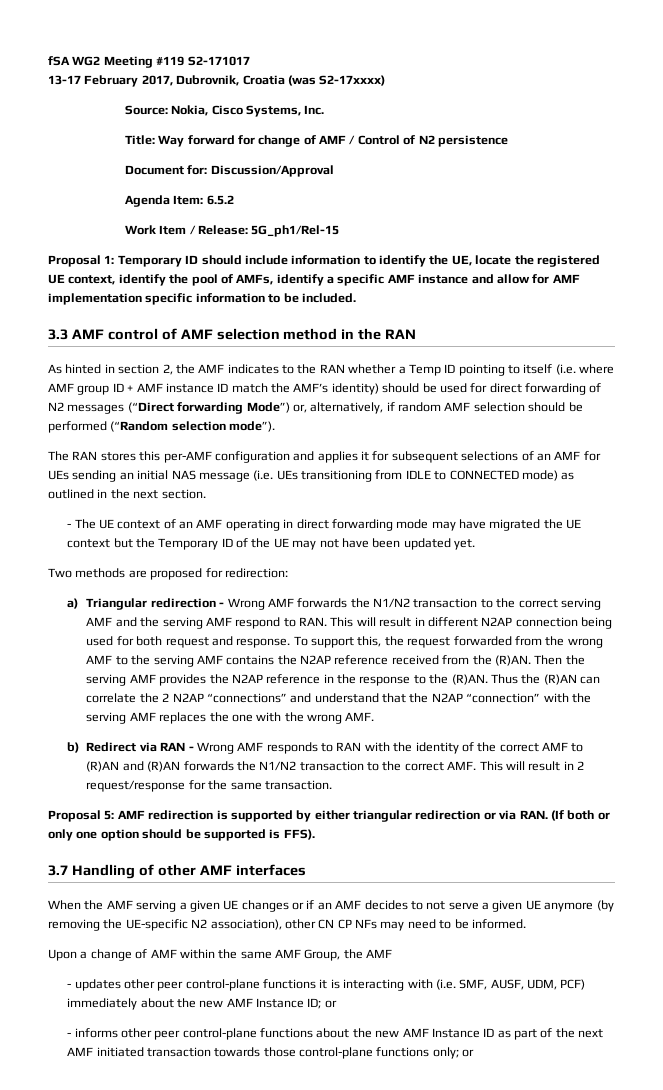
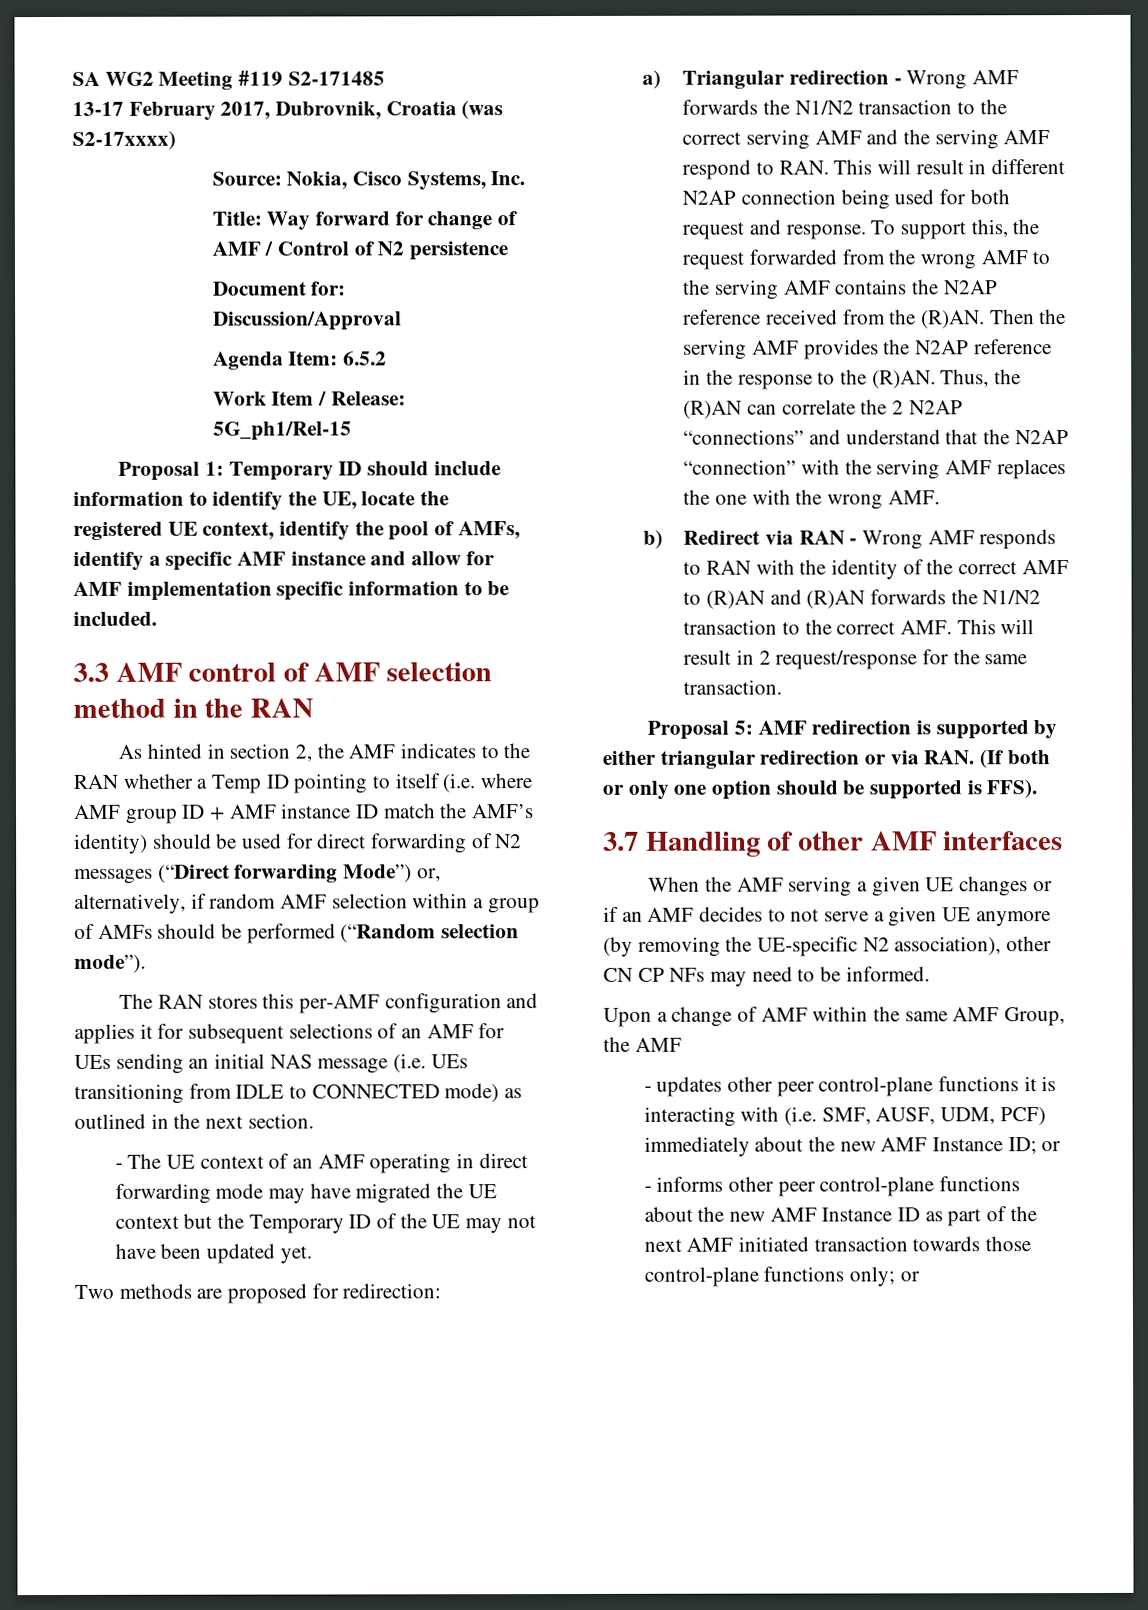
- fSA WG2 Meeting #119 S2-171017
+ SA WG2 Meeting #119 S2-171485
- As hinted in section 2, the AMF indicates to the RAN whether a Temp ID pointing to itself (i.e. where AMF group ID + AMF instance ID match the AMF’s identity) should be used for direct forwarding of N2 messages (“Direct forwarding Mode”) or, alternatively, if random AMF selection should be performed (“Random selection mode”).
+ As hinted in section 2, the AMF indicates to the RAN whether a Temp ID pointing to itself (i.e. where AMF group ID + AMF instance ID match the AMF’s identity) should be used for direct forwarding of N2 messages (“Direct forwarding Mode”) or, alternatively, if random AMF selection within a group of AMFs should be performed (“Random selection mode”).
- Thus the (R)AN can correlate the 2 N2AP “connections” and understand that the N2AP “connection” with the serving AMF replaces the one with the wrong AMF.
+ Thus, the (R)AN can correlate the 2 N2AP “connections” and understand that the N2AP “connection” with the serving AMF replaces the one with the wrong AMF.

